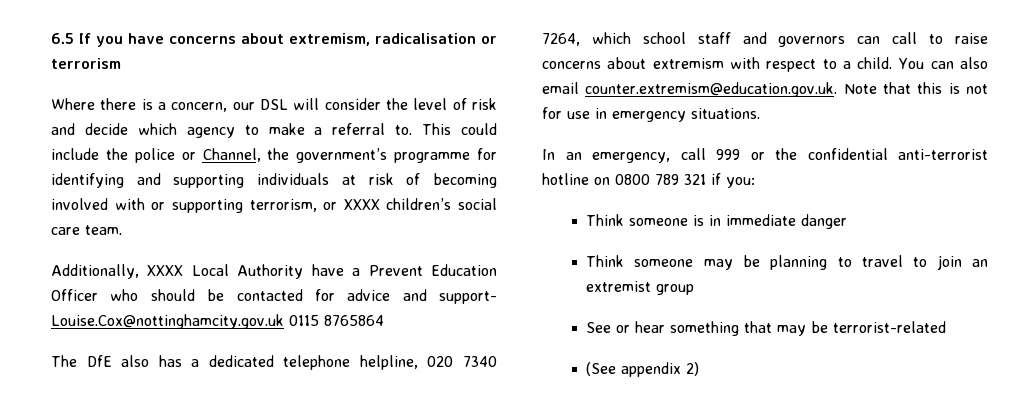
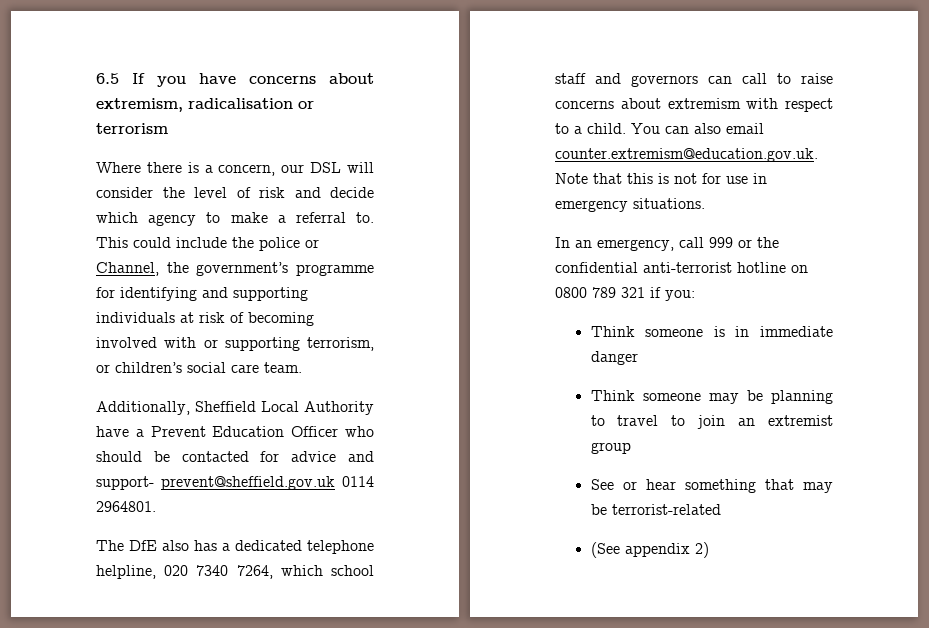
- This could include the police or Channel, the government’s programme for identifying and supporting individuals at risk of becoming involved with or supporting terrorism, or XXXX children’s social care team.
+ This could include the police or Channel, the government’s programme for identifying and supporting individuals at risk of becoming involved with or supporting terrorism, or children’s social care team.
- Additionally, XXXX Local Authority have a Prevent Education Officer who should be contacted for advice and support- Louise.Cox@nottinghamcity.gov.uk 0115 8765864
+ Additionally, Sheffield Local Authority have a Prevent Education Officer who should be contacted for advice and support- prevent@sheffield.gov.uk 0114 2964801.

